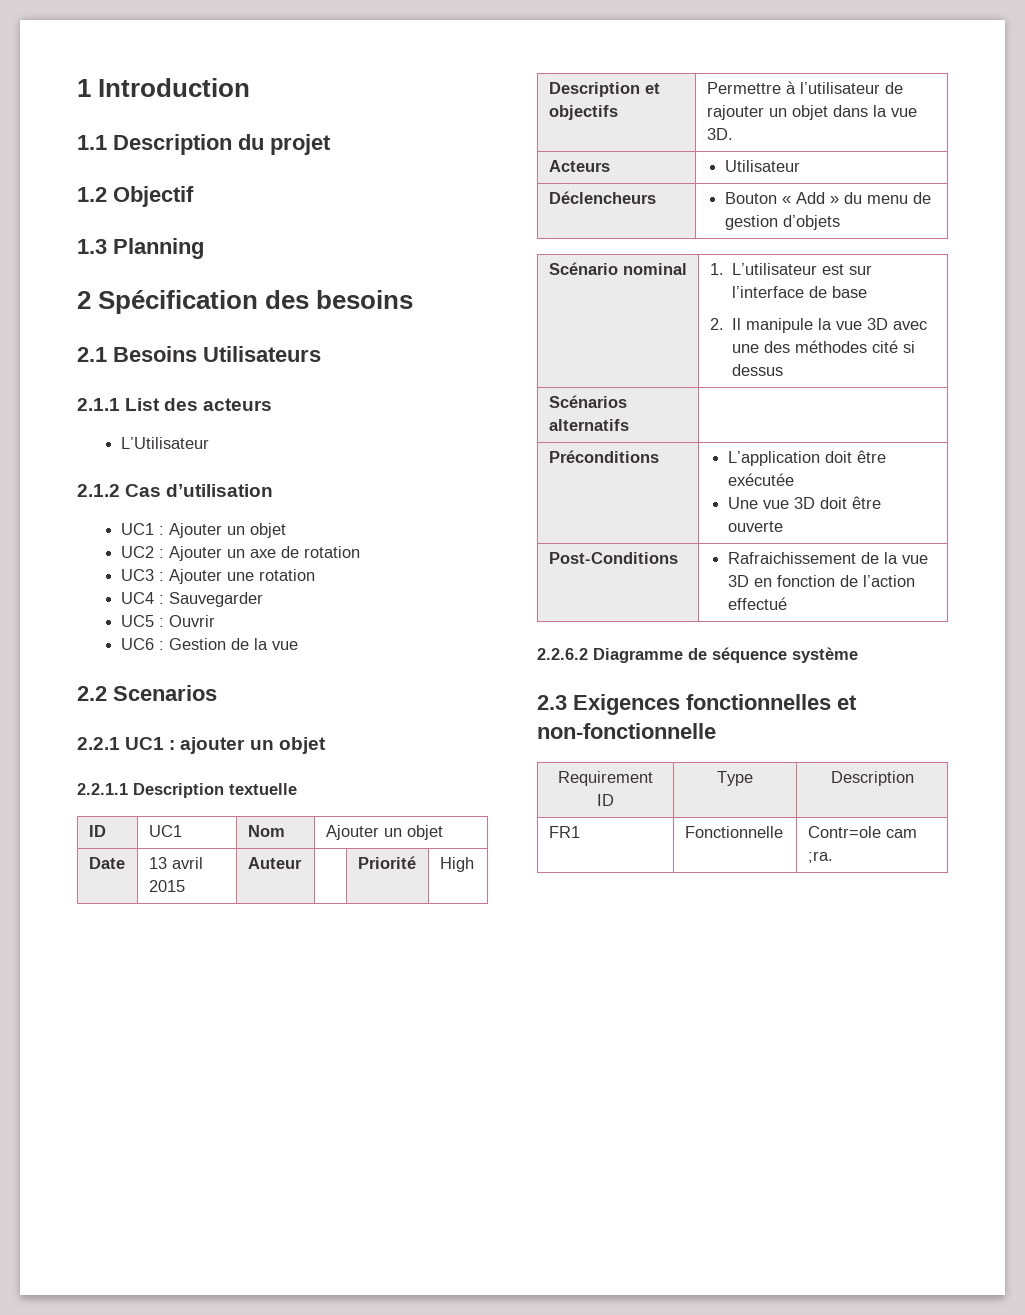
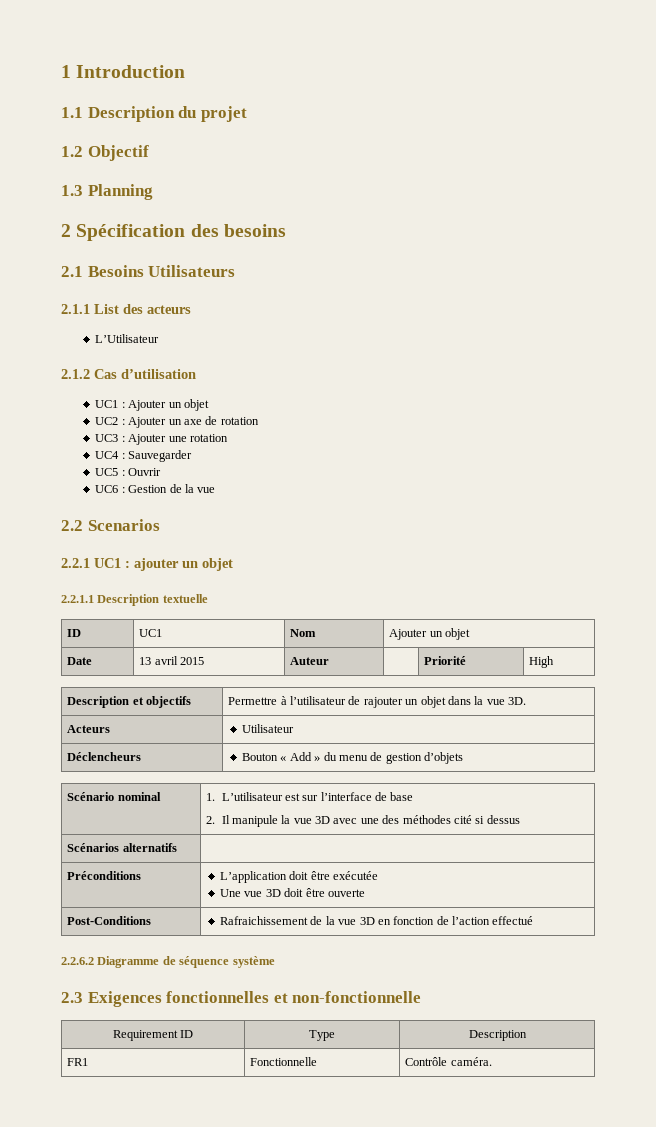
- FR1 | Fonctionnelle | Contr=ole cam ;ra.
+ FR1 | Fonctionnelle | Contrôle caméra.

